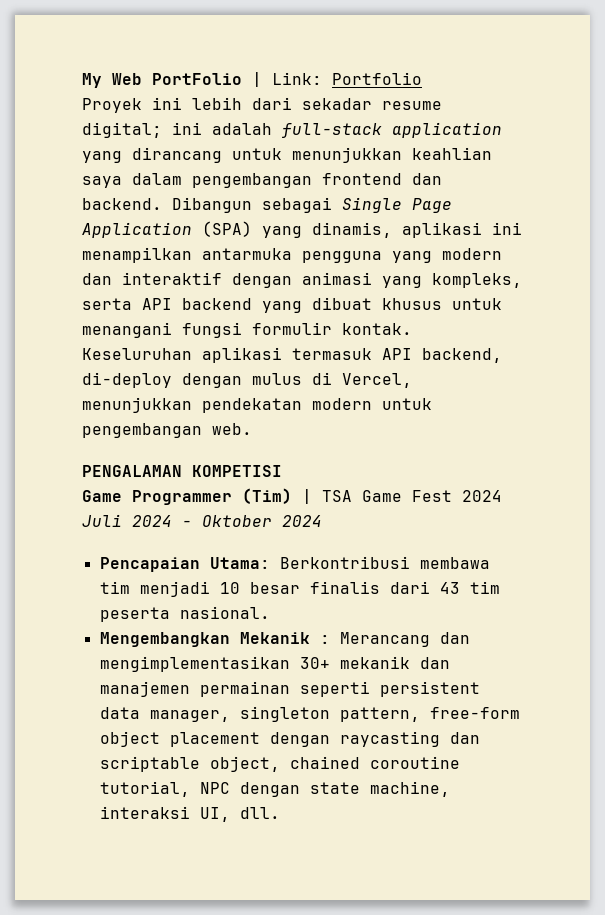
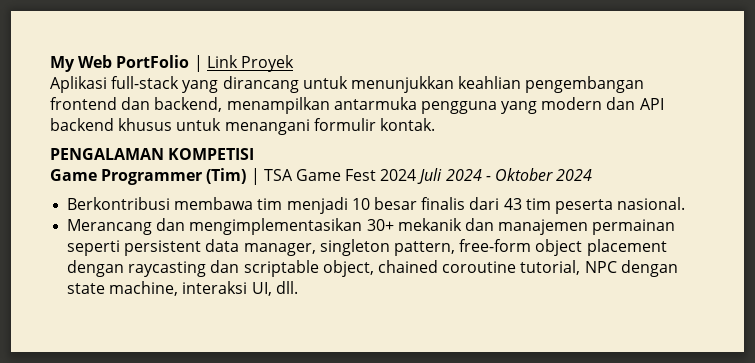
- My Web PortFolio | Link: Portfolio
- Proyek ini lebih dari sekadar resume digital; ini adalah full-stack application yang dirancang untuk menunjukkan keahlian saya dalam pengembangan frontend dan backend. Dibangun sebagai Single Page Application (SPA) yang dinamis, aplikasi ini menampilkan antarmuka pengguna yang modern dan interaktif dengan animasi yang kompleks, serta API backend yang dibuat khusus untuk menangani fungsi formulir kontak. Keseluruhan aplikasi termasuk API backend, di-deploy dengan mulus di Vercel, menunjukkan pendekatan modern untuk pengembangan web.
+ My Web PortFolio | Link Proyek
+ Aplikasi full-stack yang dirancang untuk menunjukkan keahlian pengembangan frontend dan backend, menampilkan antarmuka pengguna yang modern dan API backend khusus untuk menangani formulir kontak.
- Pencapaian Utama: Berkontribusi membawa tim menjadi 10 besar finalis dari 43 tim peserta nasional.
+ Berkontribusi membawa tim menjadi 10 besar finalis dari 43 tim peserta nasional.
- Mengembangkan Mekanik : Merancang dan mengimplementasikan 30+ mekanik dan manajemen permainan seperti persistent data manager, singleton pattern, free-form object placement dengan raycasting dan scriptable object, chained coroutine tutorial, NPC dengan state machine, interaksi UI, dll.
+ Merancang dan mengimplementasikan 30+ mekanik dan manajemen permainan seperti persistent data manager, singleton pattern, free-form object placement dengan raycasting dan scriptable object, chained coroutine tutorial, NPC dengan state machine, interaksi UI, dll.

